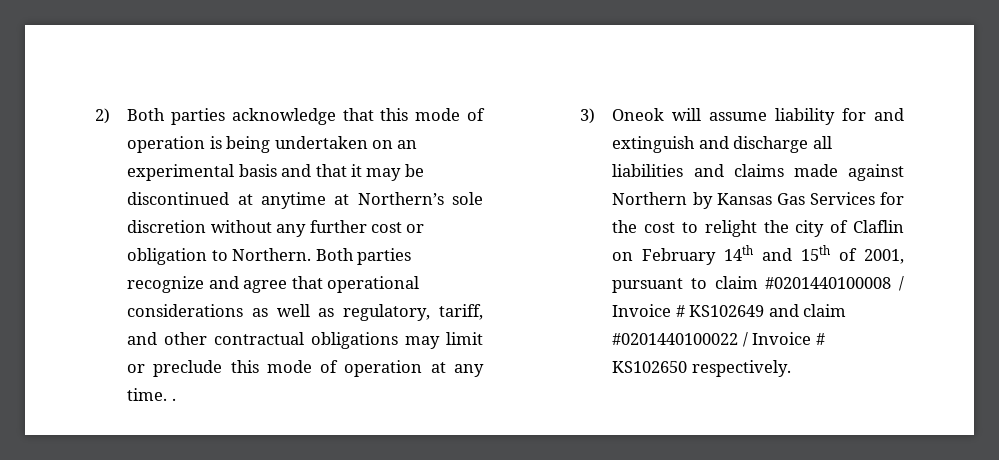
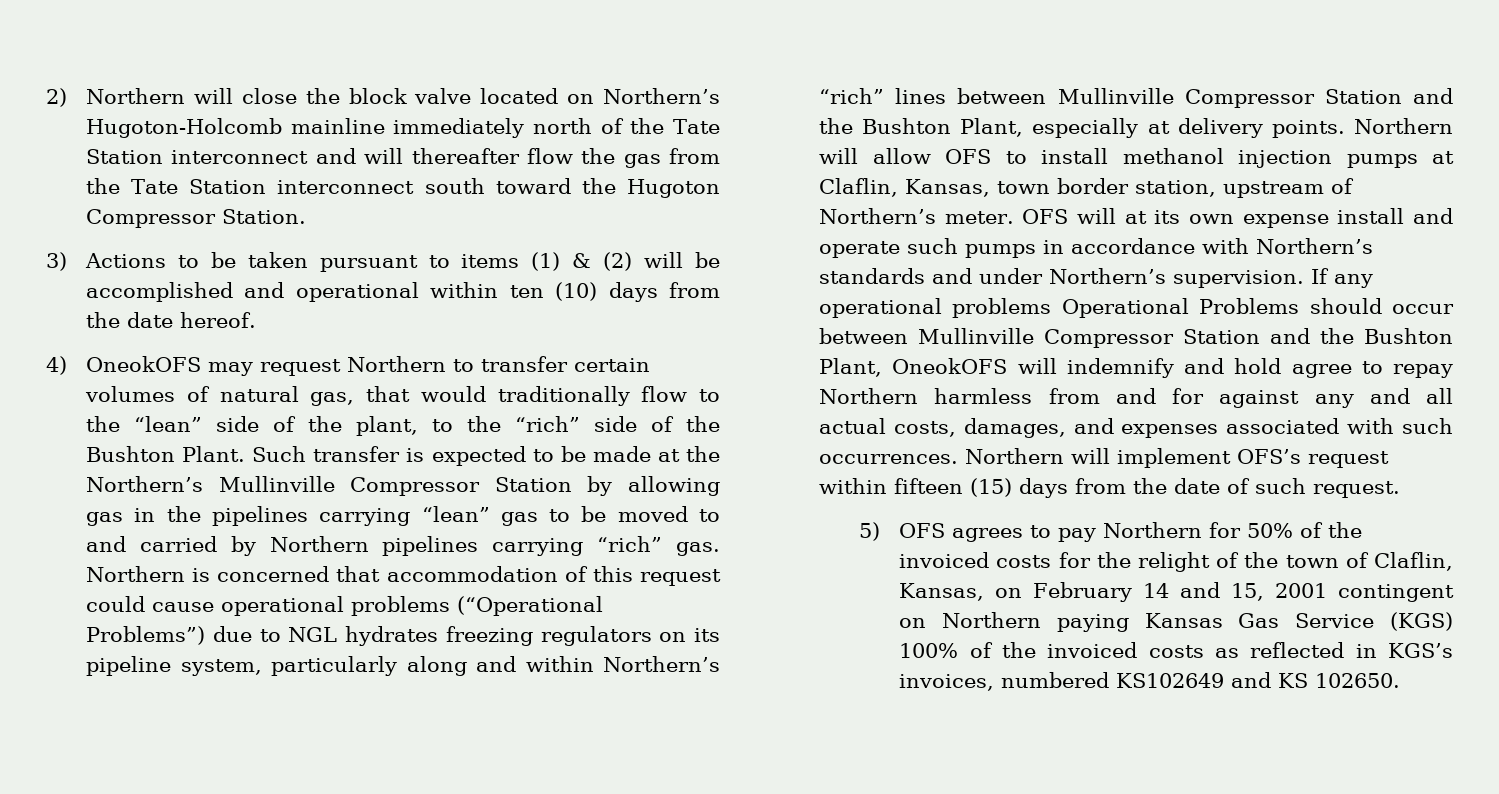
- 2) Both parties acknowledge that this mode of operation is being undertaken on an experimental basis and that it may be discontinued at anytime at Northern’s sole discretion without any further cost or obligation to Northern. Both parties recognize and agree that operational considerations as well as regulatory, tariff, and other contractual obligations may limit or preclude this mode of operation at any time. .
- 3) Oneok will assume liability for and extinguish and discharge all liabilities and claims made against Northern by Kansas Gas Services for the cost to relight the city of Claflin on February 14th and 15th of 2001, pursuant to claim #0201440100008 / Invoice # KS102649 and claim #0201440100022 / Invoice # KS102650 respectively.
+ 2) Northern will close the block valve located on Northern’s Hugoton-Holcomb mainline immediately north of the Tate Station interconnect and will thereafter flow the gas from the Tate Station interconnect south toward the Hugoton Compressor Station.
+ 3) Actions to be taken pursuant to items (1) & (2) will be accomplished and operational within ten (10) days from the date hereof.
+ 4) OneokOFS may request Northern to transfer certain volumes of natural gas, that would traditionally flow to the “lean” side of the plant, to the “rich” side of the Bushton Plant. Such transfer is expected to be made at the Northern’s Mullinville Compressor Station by allowing gas in the pipelines carrying “lean” gas to be moved to and carried by Northern pipelines carrying “rich” gas. Northern is concerned that accommodation of this request could cause operational problems (“Operational Problems”) due to NGL hydrates freezing regulators on its pipeline system, particularly along and within Northern’s “rich” lines between Mullinville Compressor Station and the Bushton Plant, especially at delivery points. Northern will allow OFS to install methanol injection pumps at Claflin, Kansas, town border station, upstream of Northern’s meter. OFS will at its own expense install and operate such pumps in accordance with Northern’s standards and under Northern’s supervision. If any operational problems Operational Problems should occur between Mullinville Compressor Station and the Bushton Plant, OneokOFS will indemnify and hold agree to repay Northern harmless from and for against any and all actual costs, damages, and expenses associated with such occurrences. Northern will implement OFS’s request within fifteen (15) days from the date of such request.
+ 5) OFS agrees to pay Northern for 50% of the invoiced costs for the relight of the town of Claflin, Kansas, on February 14 and 15, 2001 contingent on Northern paying Kansas Gas Service (KGS) 100% of the invoiced costs as reflected in KGS’s invoices, numbered KS102649 and KS 102650.

